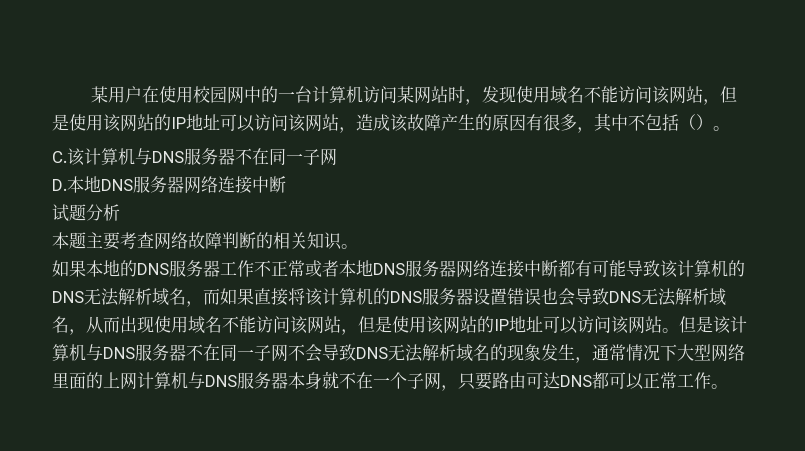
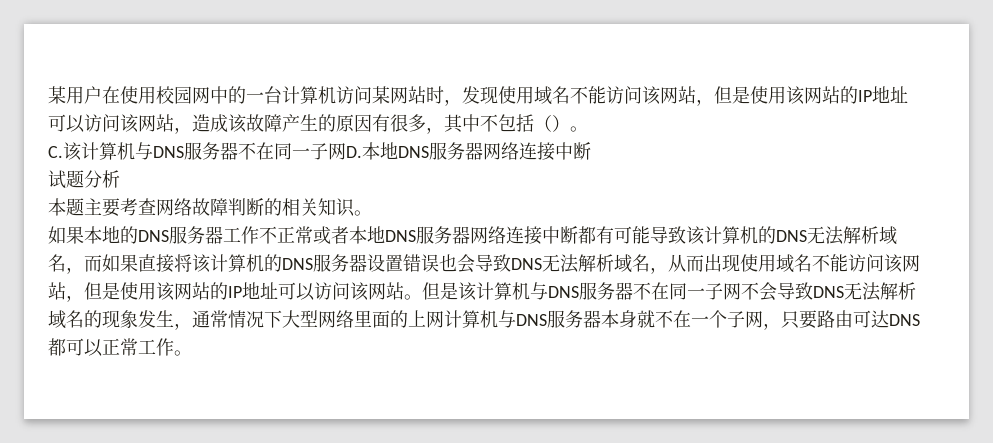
- C.该计算机与DNS服务器不在同一子网
- D.本地DNS服务器网络连接中断
+ C.该计算机与DNS服务器不在同一子网D.本地DNS服务器网络连接中断

